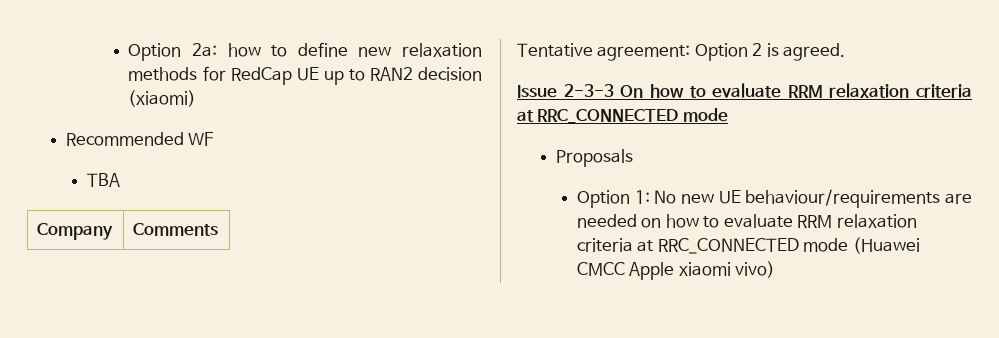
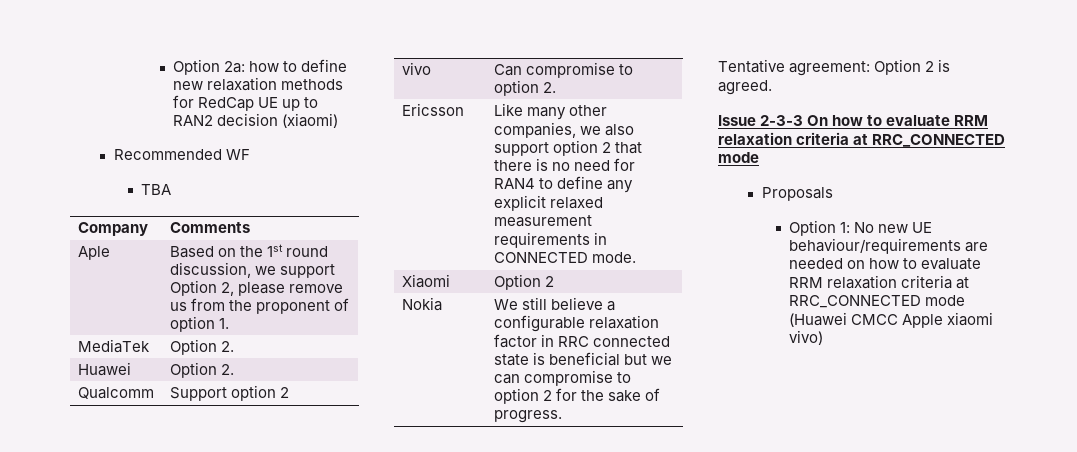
+ Aple | Based on the 1st round discussion, we support Option 2, please remove us from the proponent of option 1.
+ MediaTek | Option 2.
+ Huawei | Option 2.
+ Qualcomm | Support option 2
+ vivo | Can compromise to option 2.
+ Ericsson | Like many other companies, we also support option 2 that there is no need for RAN4 to define any explicit relaxed measurement requirements in CONNECTED mode.
+ Xiaomi | Option 2
+ Nokia | We still believe a configurable relaxation factor in RRC connected state is beneficial but we can compromise to option 2 for the sake of progress.

